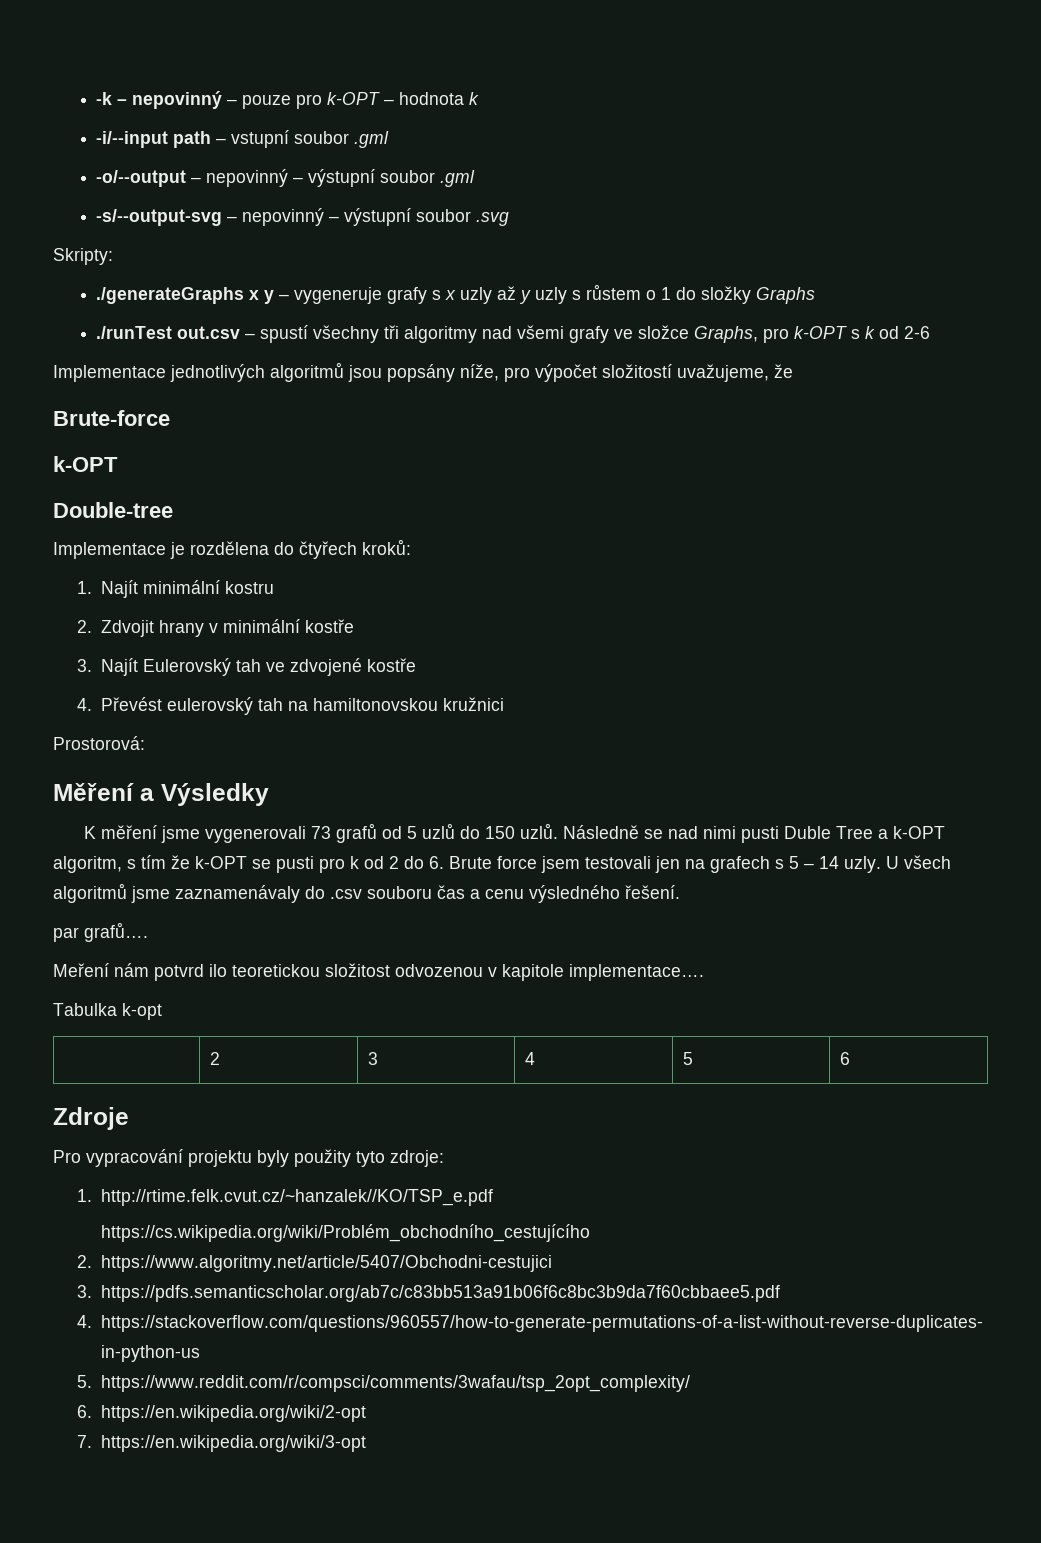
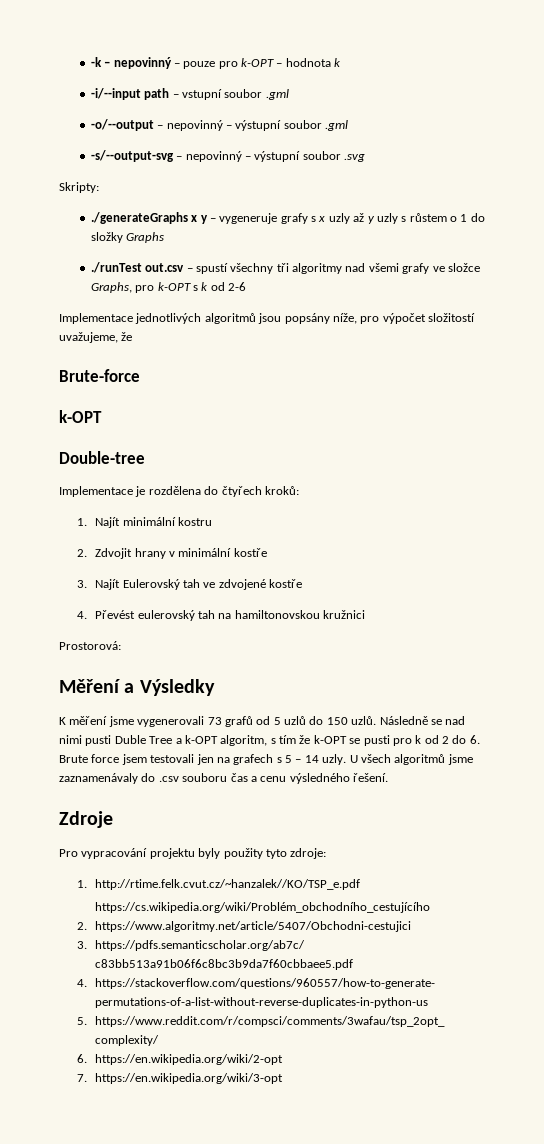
- par grafů….
- Meření nám potvrd ilo teoretickou složitost odvozenou v kapitole implementace….
- Tabulka k-opt
- | 2 | 3 | 4 | 5 | 6

